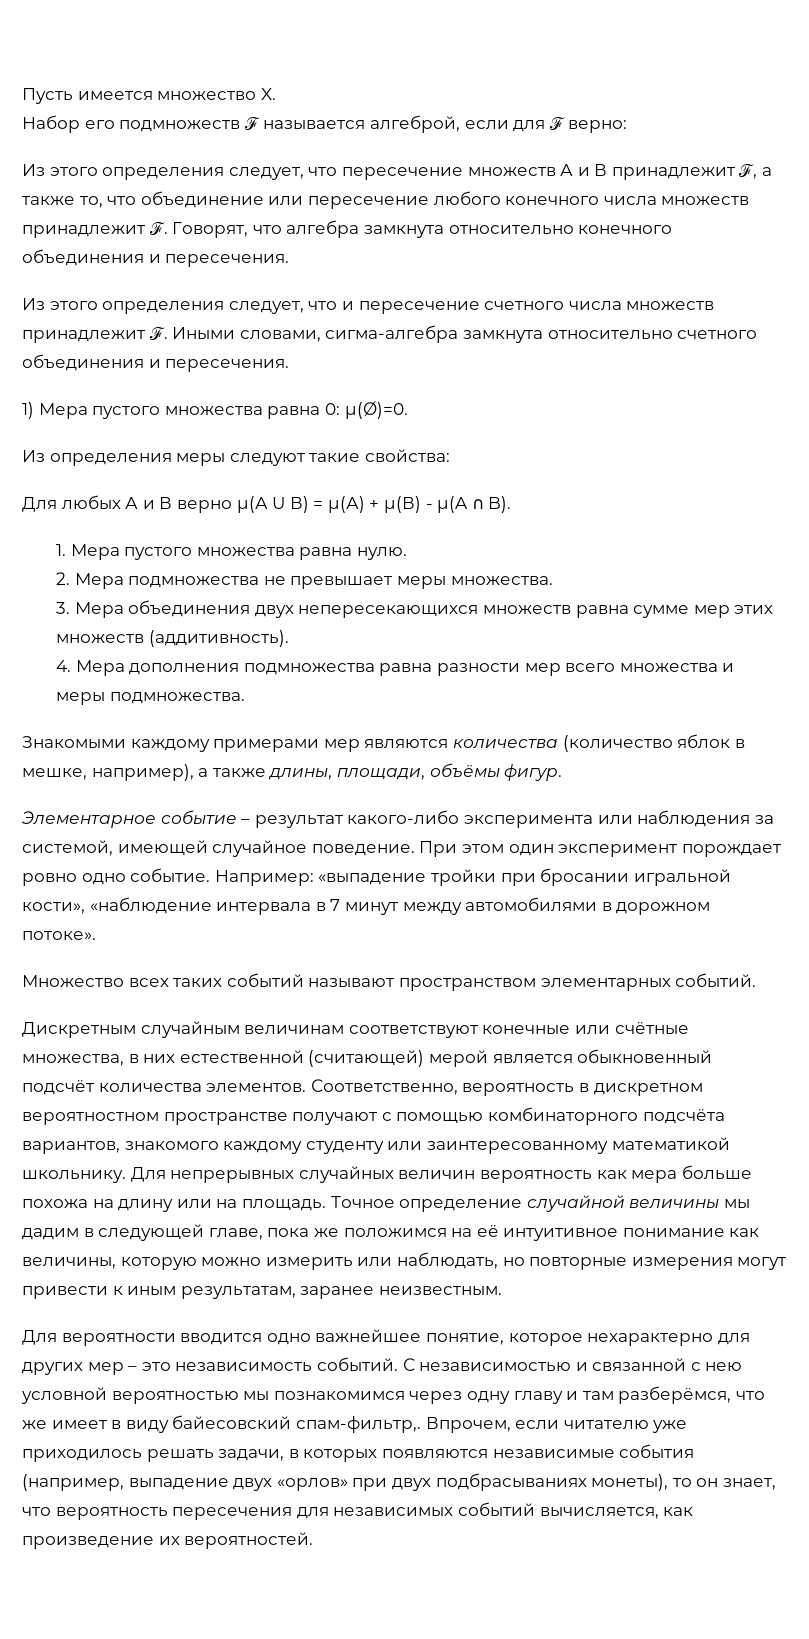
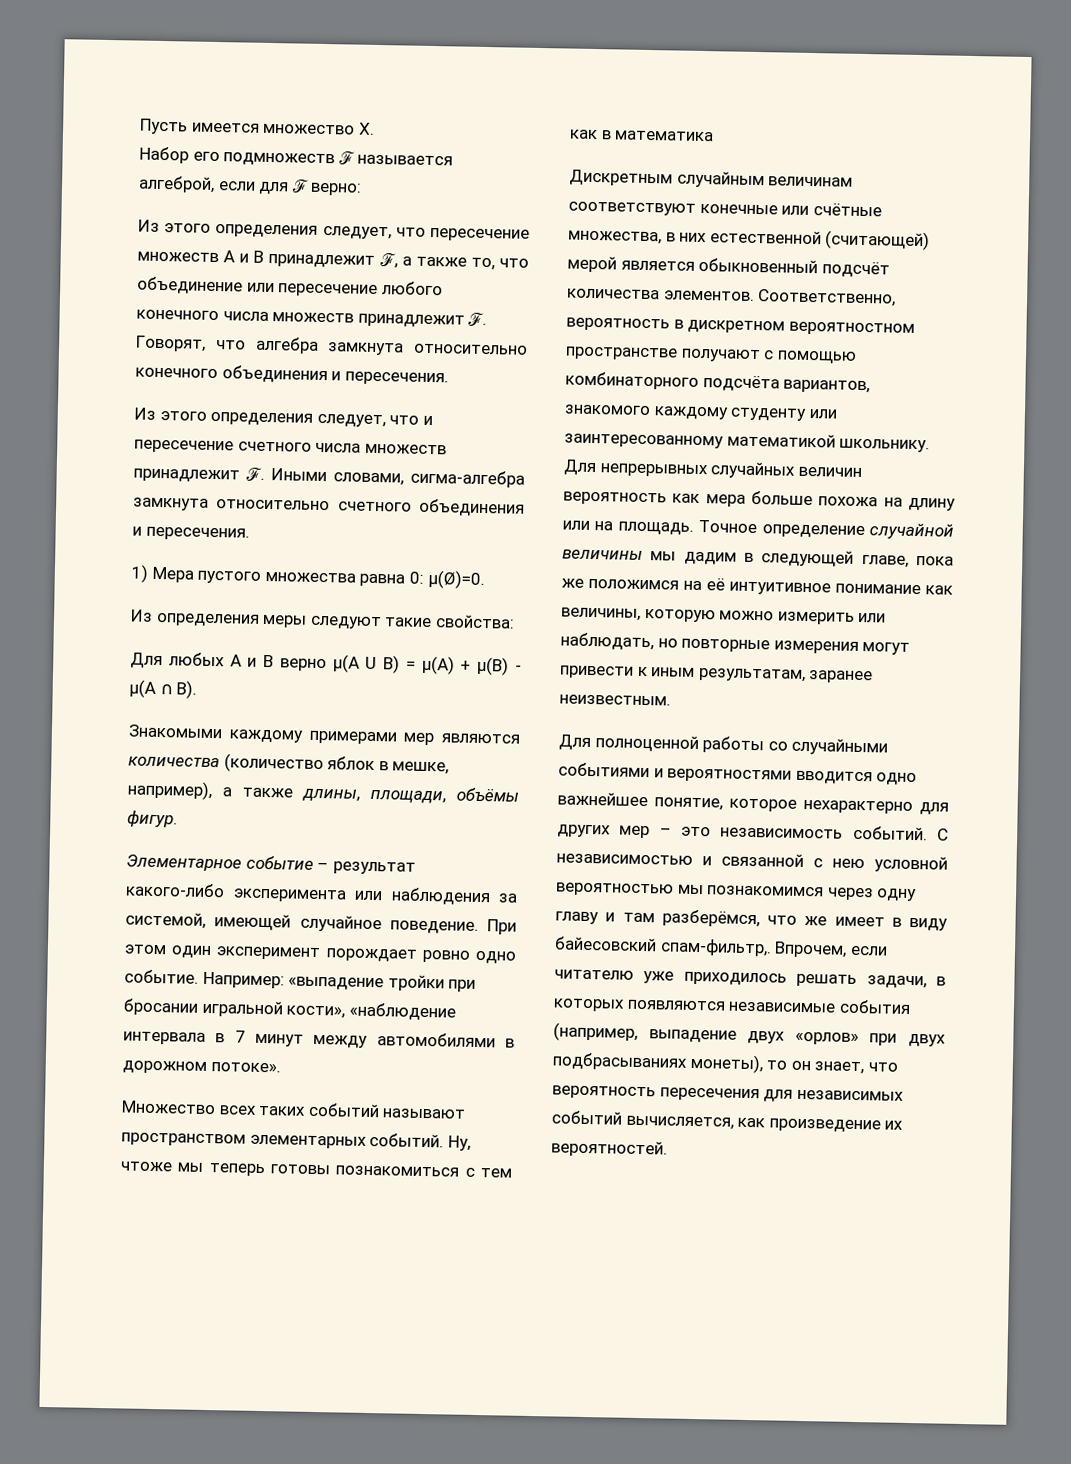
- 1. Мера пустого множества равна нулю.
- 2. Мера подмножества не превышает меры множества.
- 3. Мера объединения двух непересекающихся множеств равна сумме мер этих множеств (аддитивность).
- 4. Мера дополнения подмножества равна разности мер всего множества и меры подмножества.
+ Ну, чтоже мы теперь готовы познакомиться с тем как в математика
- Для вероятности вводится одно важнейшее понятие, которое нехарактерно для других мер – это независимость событий.
+ Для полноценной работы со случайными событиями и вероятностями вводится одно важнейшее понятие, которое нехарактерно для других мер – это независимость событий.

